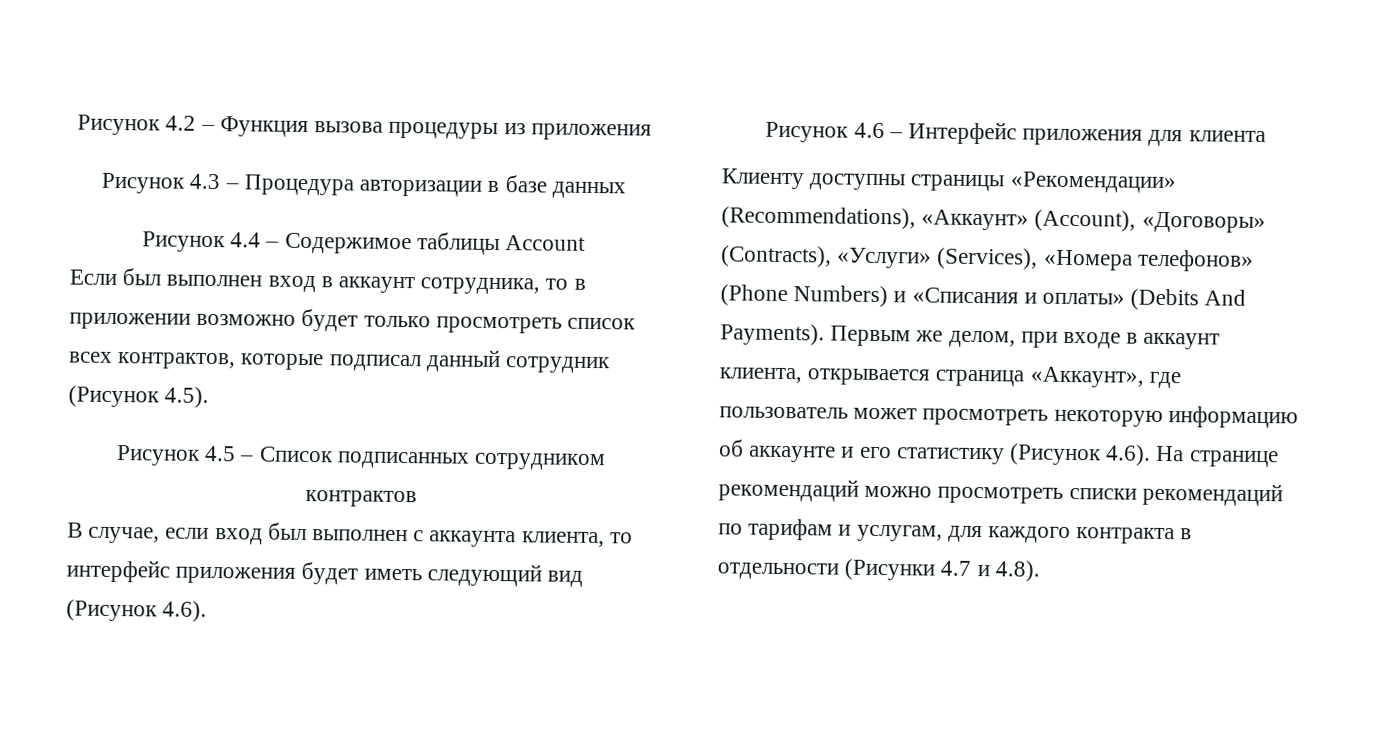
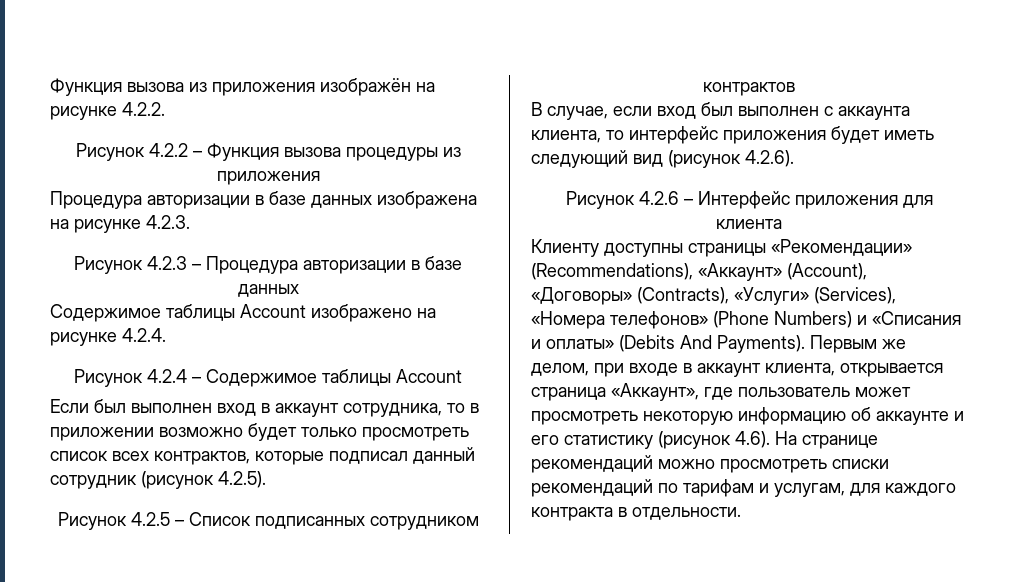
- Рисунок 4.2 – Функция вызова процедуры из приложения
+ Функция вызова из приложения изображён на рисунке 4.2.2.
+ Рисунок 4.2.2 – Функция вызова процедуры из приложения
- Рисунок 4.3 – Процедура авторизации в базе данных
+ Процедура авторизации в базе данных изображена на рисунке 4.2.3.
+ Рисунок 4.2.3 – Процедура авторизации в базе данных
- Рисунок 4.4 – Содержимое таблицы Account
+ Содержимое таблицы Account изображено на рисунке 4.2.4.
+ Рисунок 4.2.4 – Содержимое таблицы Account
- Если был выполнен вход в аккаунт сотрудника, то в приложении возможно будет только просмотреть список всех контрактов, которые подписал данный сотрудник (Рисунок 4.5).
- Рисунок 4.5 – Список подписанных сотрудником контрактов
+ Если был выполнен вход в аккаунт сотрудника, то в приложении возможно будет только просмотреть список всех контрактов, которые подписал данный сотрудник (рисунок 4.2.5).
+ Рисунок 4.2.5 – Список подписанных сотрудником контрактов
- В случае, если вход был выполнен с аккаунта клиента, то интерфейс приложения будет иметь следующий вид (Рисунок 4.6).
- Рисунок 4.6 – Интерфейс приложения для клиента
+ В случае, если вход был выполнен с аккаунта клиента, то интерфейс приложения будет иметь следующий вид (рисунок 4.2.6).
+ Рисунок 4.2.6 – Интерфейс приложения для клиента
- Первым же делом, при входе в аккаунт клиента, открывается страница «Аккаунт», где пользователь может просмотреть некоторую информацию об аккаунте и его статистику (Рисунок 4.6). На странице рекомендаций можно просмотреть списки рекомендаций по тарифам и услугам, для каждого контракта в отдельности (Рисунки 4.7 и 4.8).
+ Первым же делом, при входе в аккаунт клиента, открывается страница «Аккаунт», где пользователь может просмотреть некоторую информацию об аккаунте и его статистику (рисунок 4.6). На странице рекомендаций можно просмотреть списки рекомендаций по тарифам и услугам, для каждого контракта в отдельности.

